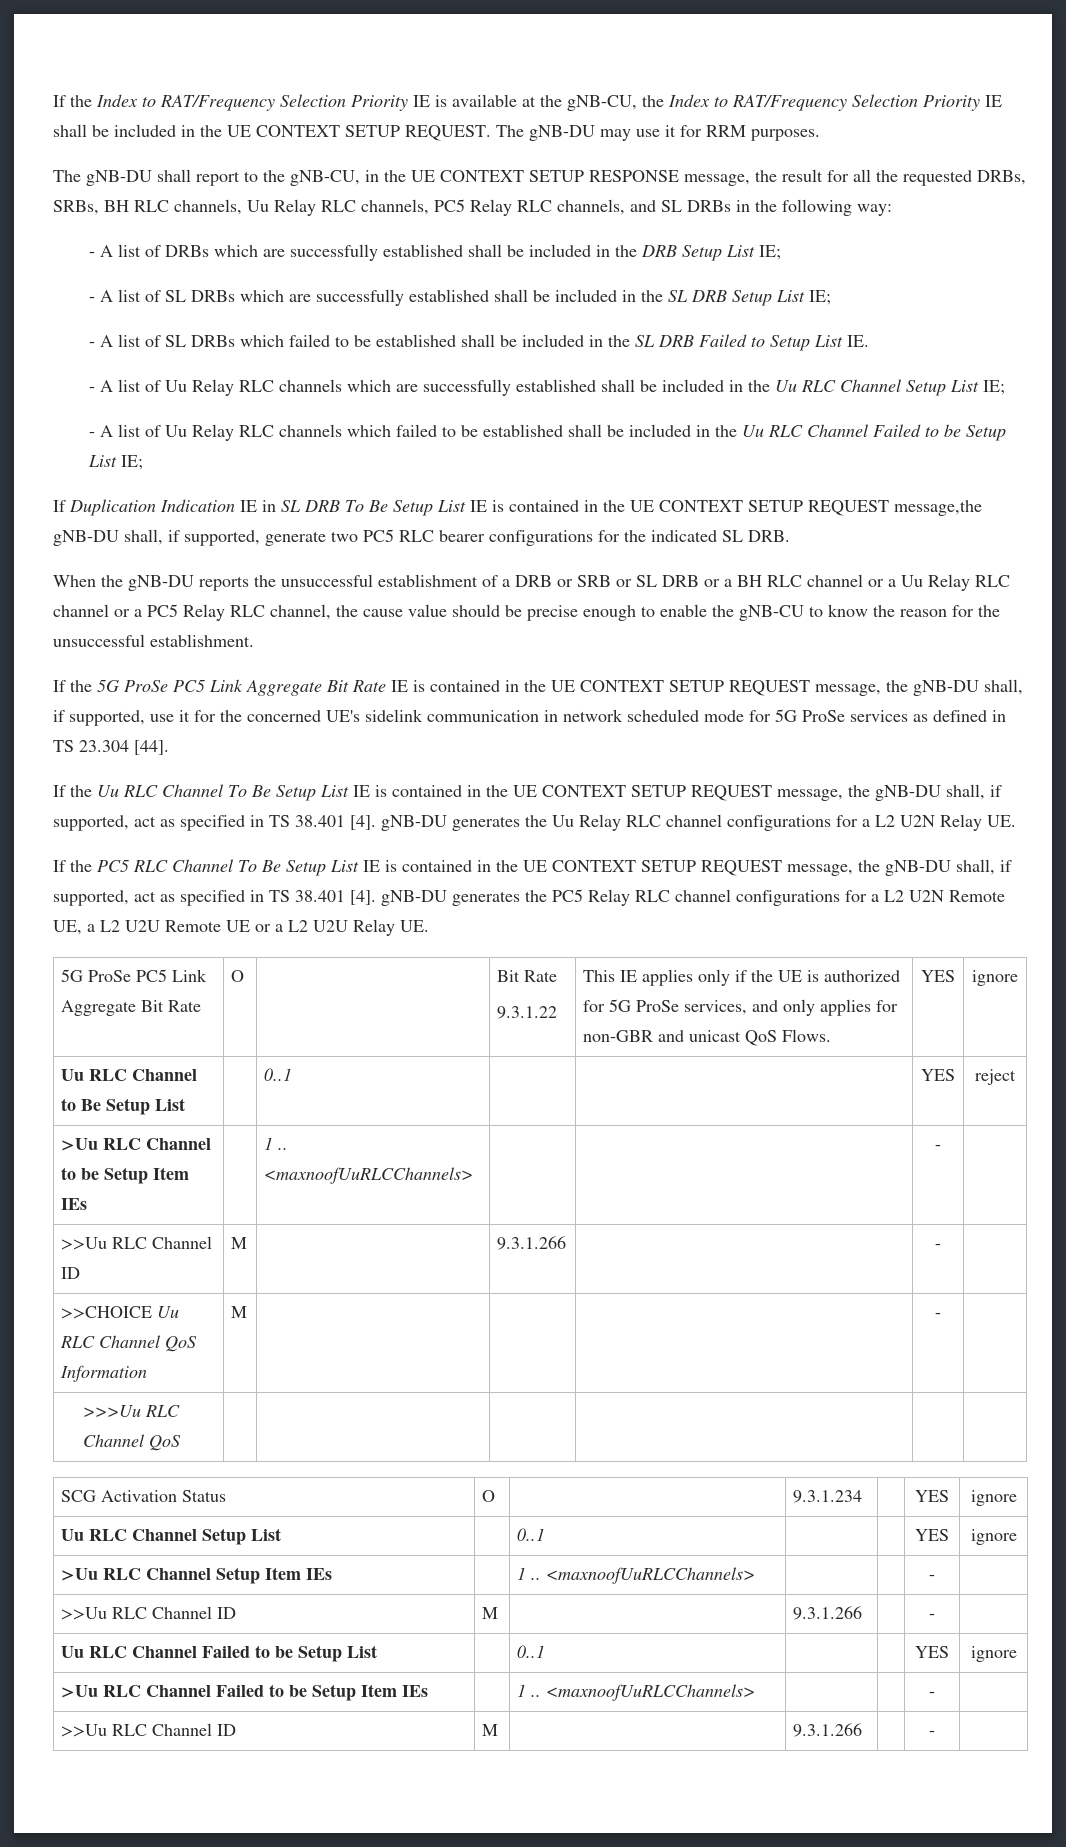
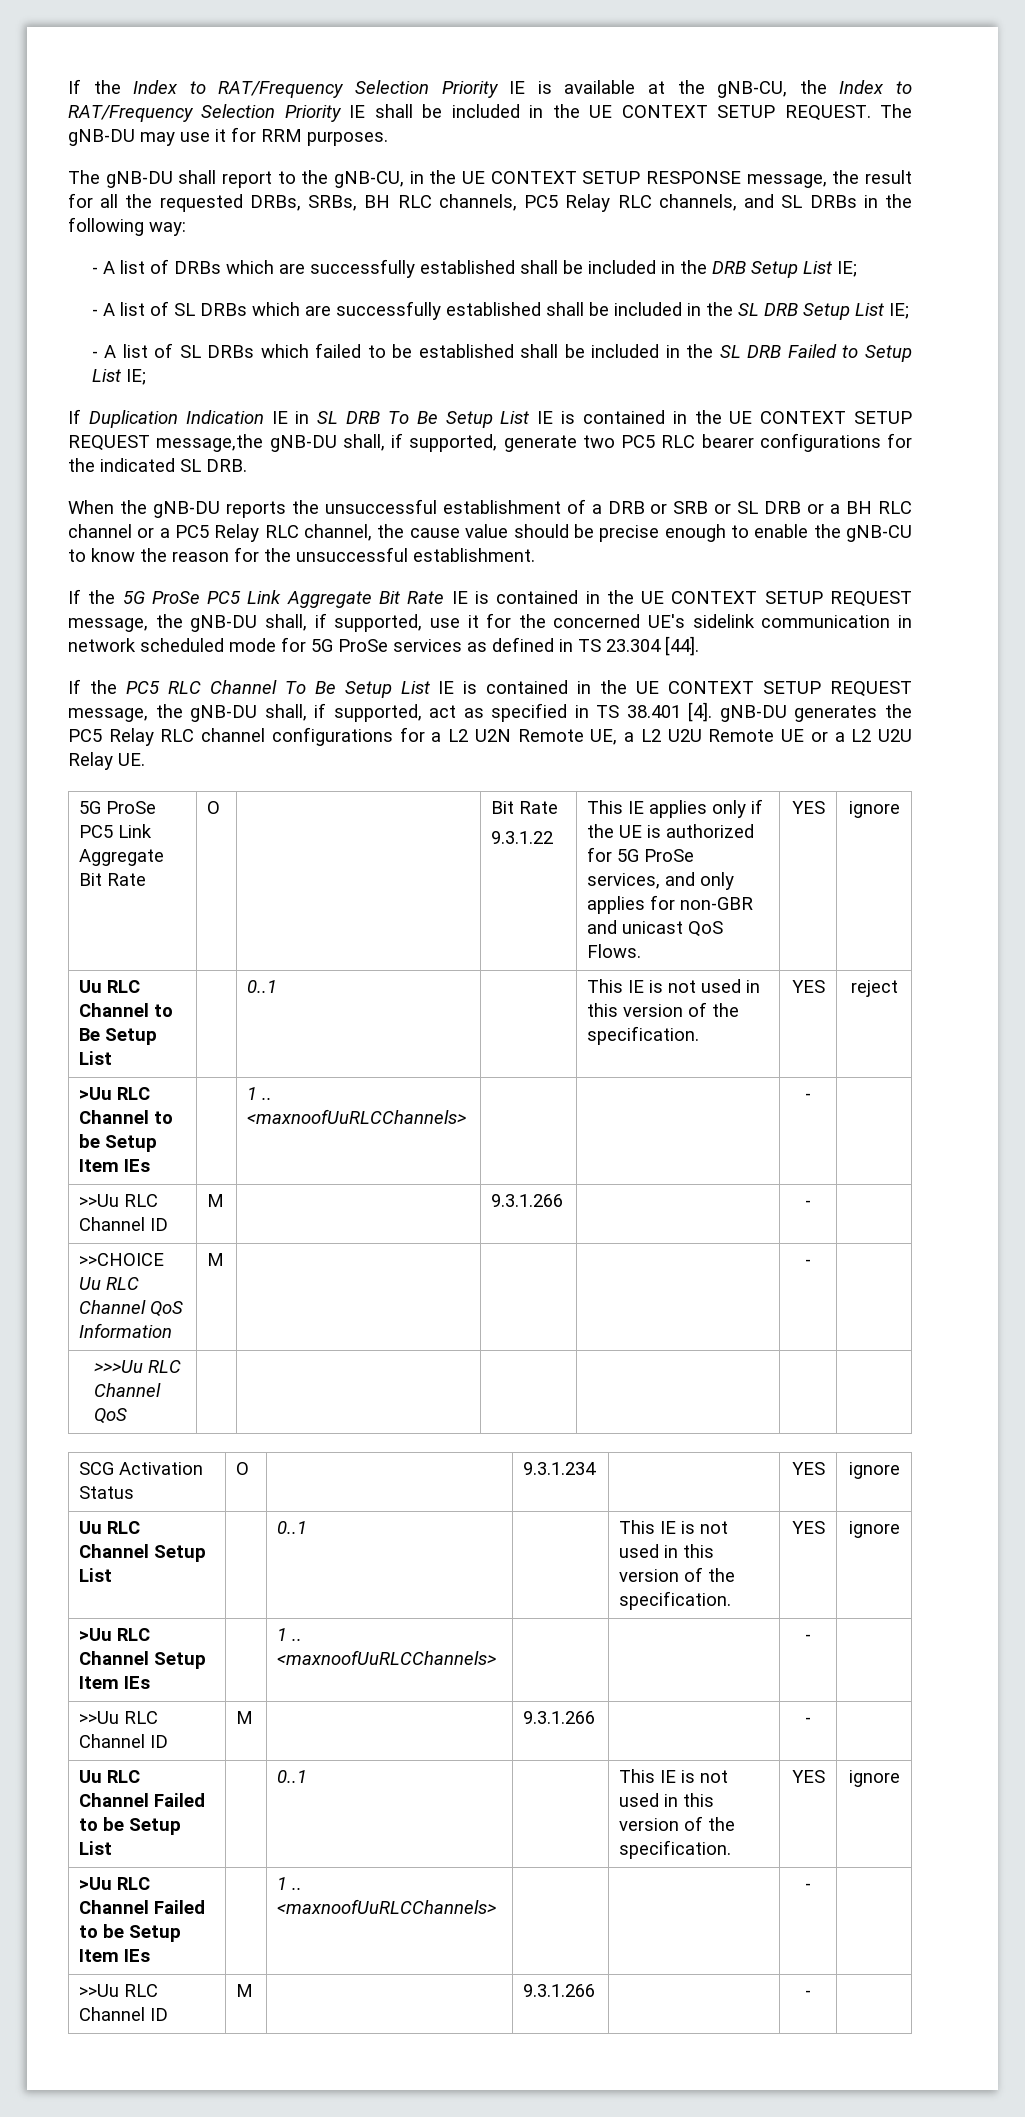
- The gNB-DU shall report to the gNB-CU, in the UE CONTEXT SETUP RESPONSE message, the result for all the requested DRBs, SRBs, BH RLC channels, Uu Relay RLC channels, PC5 Relay RLC channels, and SL DRBs in the following way:
+ The gNB-DU shall report to the gNB-CU, in the UE CONTEXT SETUP RESPONSE message, the result for all the requested DRBs, SRBs, BH RLC channels, PC5 Relay RLC channels, and SL DRBs in the following way:
- - A list of SL DRBs which failed to be established shall be included in the SL DRB Failed to Setup List IE.
- - A list of Uu Relay RLC channels which are successfully established shall be included in the Uu RLC Channel Setup List IE;
- - A list of Uu Relay RLC channels which failed to be established shall be included in the Uu RLC Channel Failed to be Setup List IE;
+ - A list of SL DRBs which failed to be established shall be included in the SL DRB Failed to Setup List IE;
- When the gNB-DU reports the unsuccessful establishment of a DRB or SRB or SL DRB or a BH RLC channel or a Uu Relay RLC channel or a PC5 Relay RLC channel, the cause value should be precise enough to enable the gNB-CU to know the reason for the unsuccessful establishment.
+ When the gNB-DU reports the unsuccessful establishment of a DRB or SRB or SL DRB or a BH RLC channel or a PC5 Relay RLC channel, the cause value should be precise enough to enable the gNB-CU to know the reason for the unsuccessful establishment.
- If the Uu RLC Channel To Be Setup List IE is contained in the UE CONTEXT SETUP REQUEST message, the gNB-DU shall, if supported, act as specified in TS 38.401 [4]. gNB-DU generates the Uu Relay RLC channel configurations for a L2 U2N Relay UE.
- Uu RLC Channel to Be Setup List | | 0..1 | | | YES | reject
+ Uu RLC Channel to Be Setup List | | 0..1 | | This IE is not used in this version of the specification. | YES | reject
- Uu RLC Channel Setup List | | 0..1 | | | YES | ignore
+ Uu RLC Channel Setup List | | 0..1 | | This IE is not used in this version of the specification. | YES | ignore
- Uu RLC Channel Failed to be Setup List | | 0..1 | | | YES | ignore
+ Uu RLC Channel Failed to be Setup List | | 0..1 | | This IE is not used in this version of the specification. | YES | ignore

